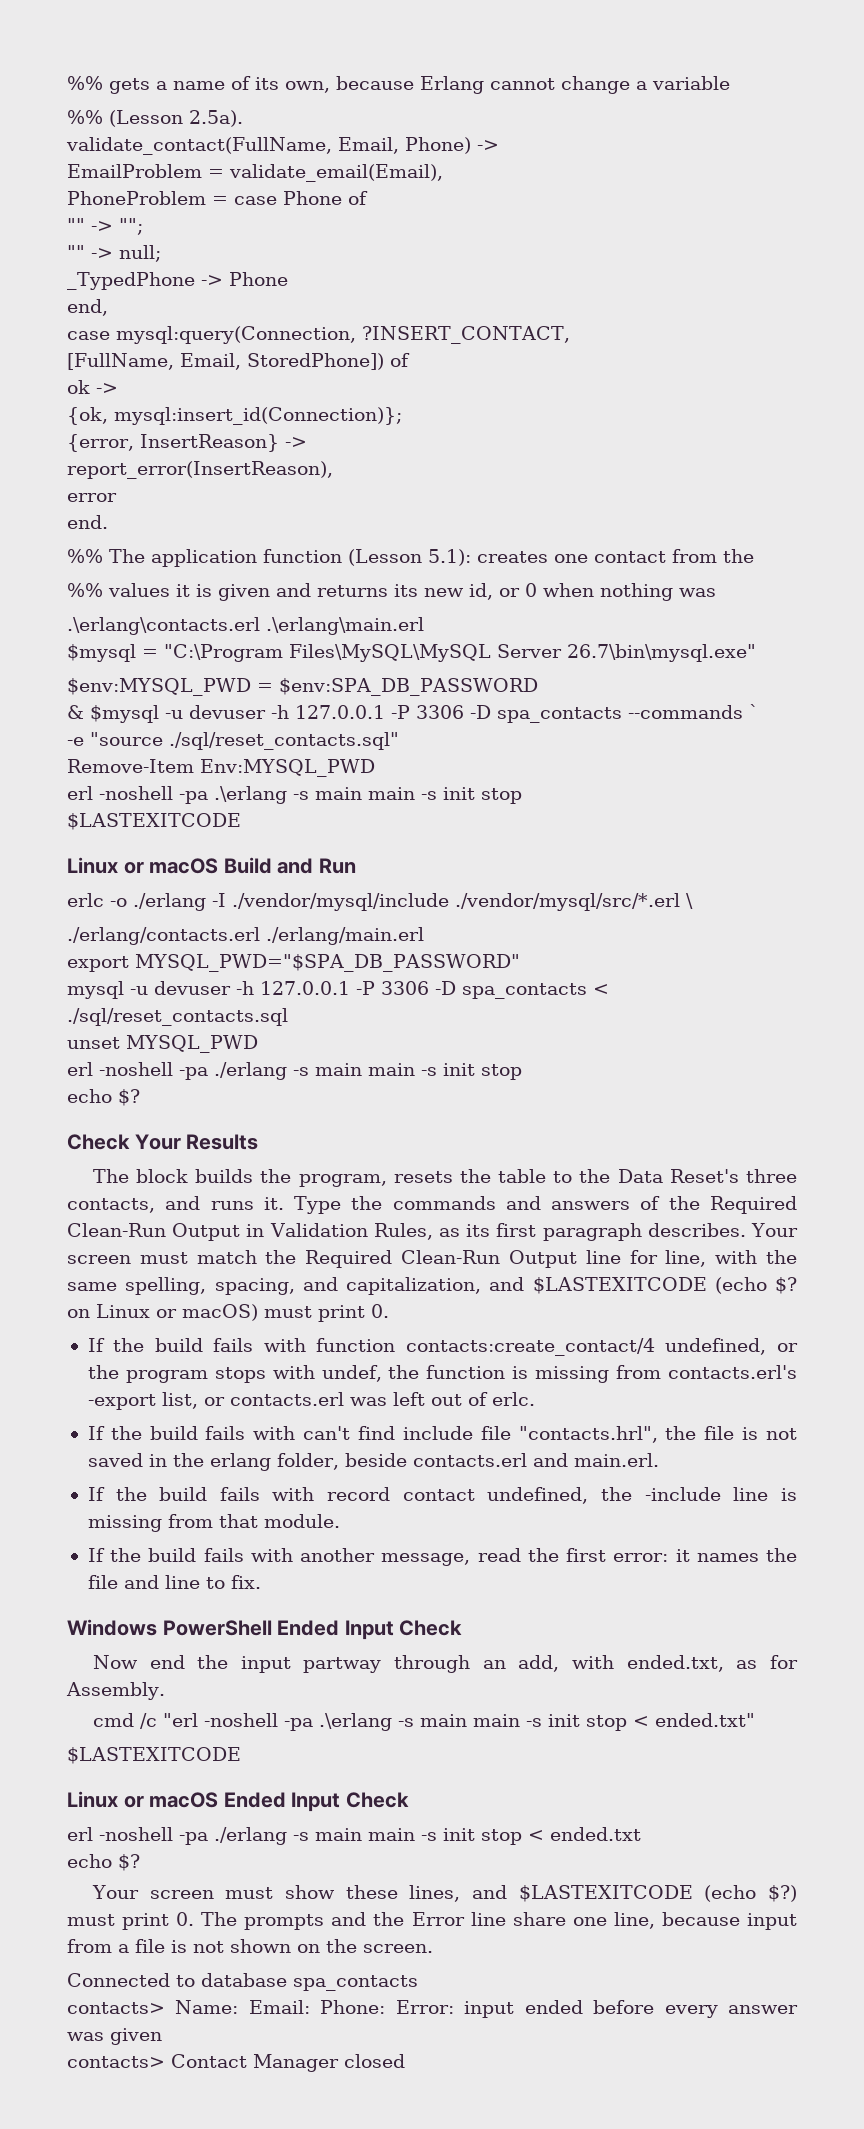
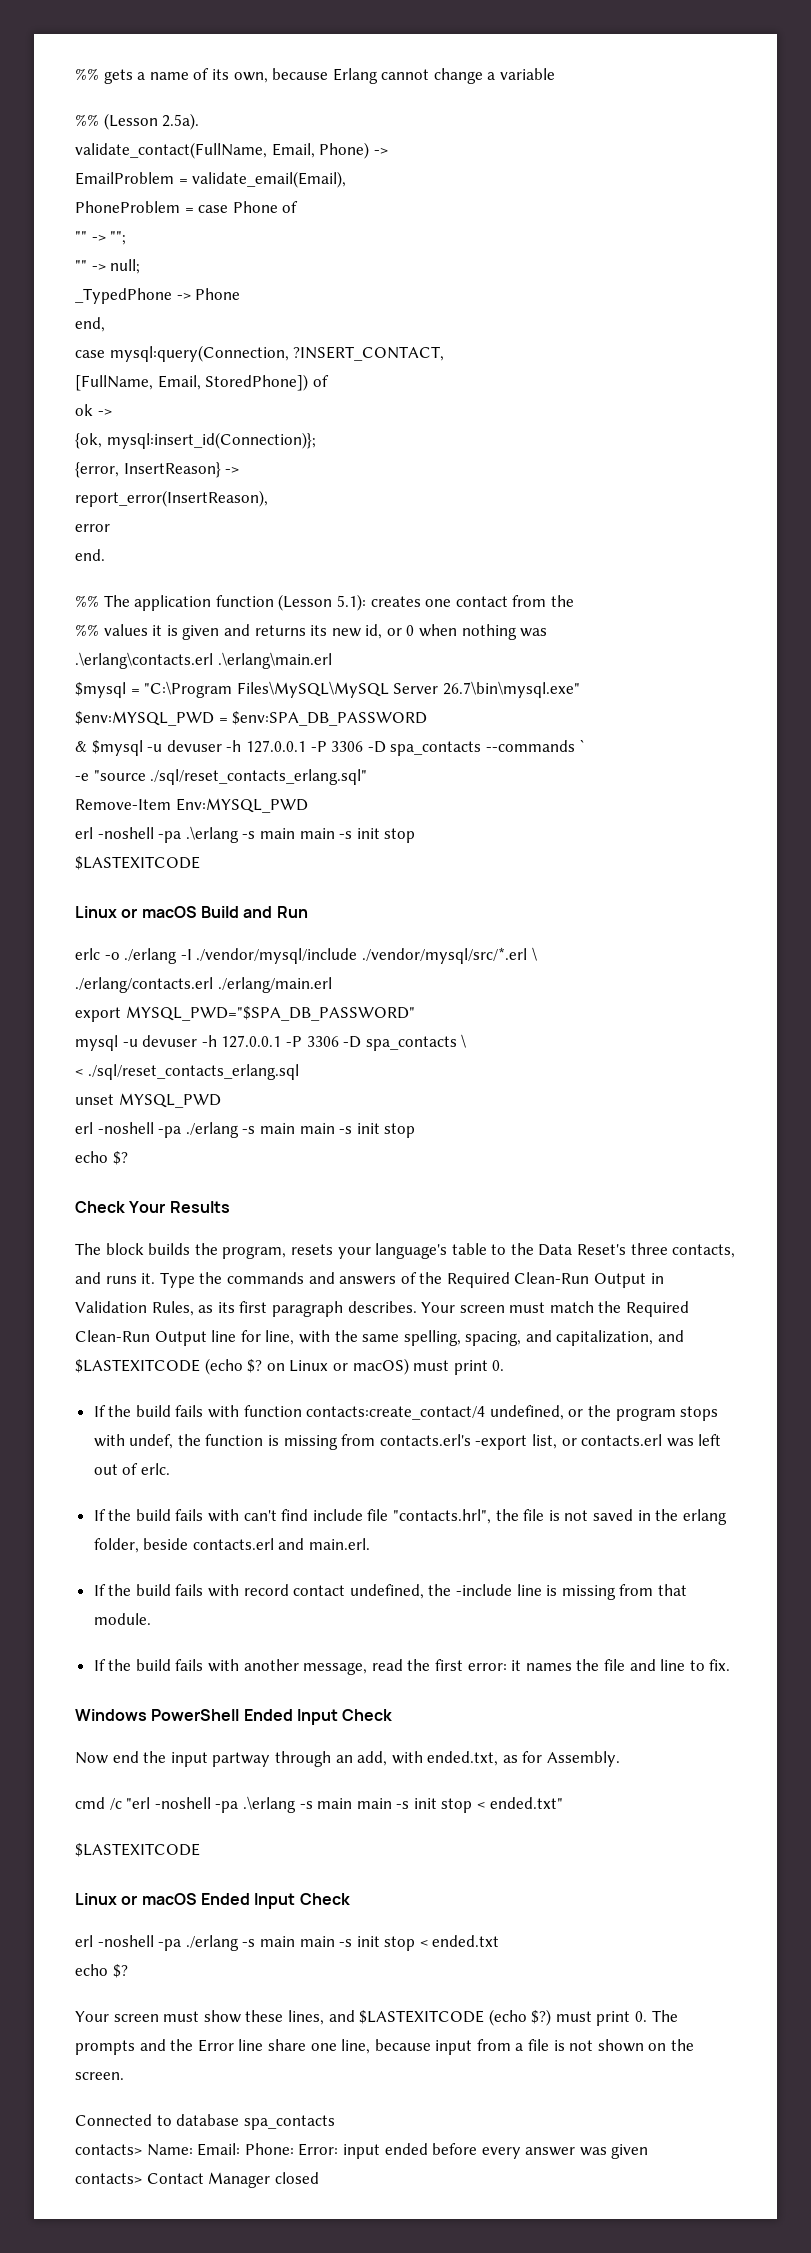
- -e "source ./sql/reset_contacts.sql"
+ -e "source ./sql/reset_contacts_erlang.sql"
- mysql -u devuser -h 127.0.0.1 -P 3306 -D spa_contacts < ./sql/reset_contacts.sql
+ mysql -u devuser -h 127.0.0.1 -P 3306 -D spa_contacts \
+ < ./sql/reset_contacts_erlang.sql
- The block builds the program, resets the table to the Data Reset's three contacts, and runs it.
+ The block builds the program, resets your language's table to the Data Reset's three contacts, and runs it.

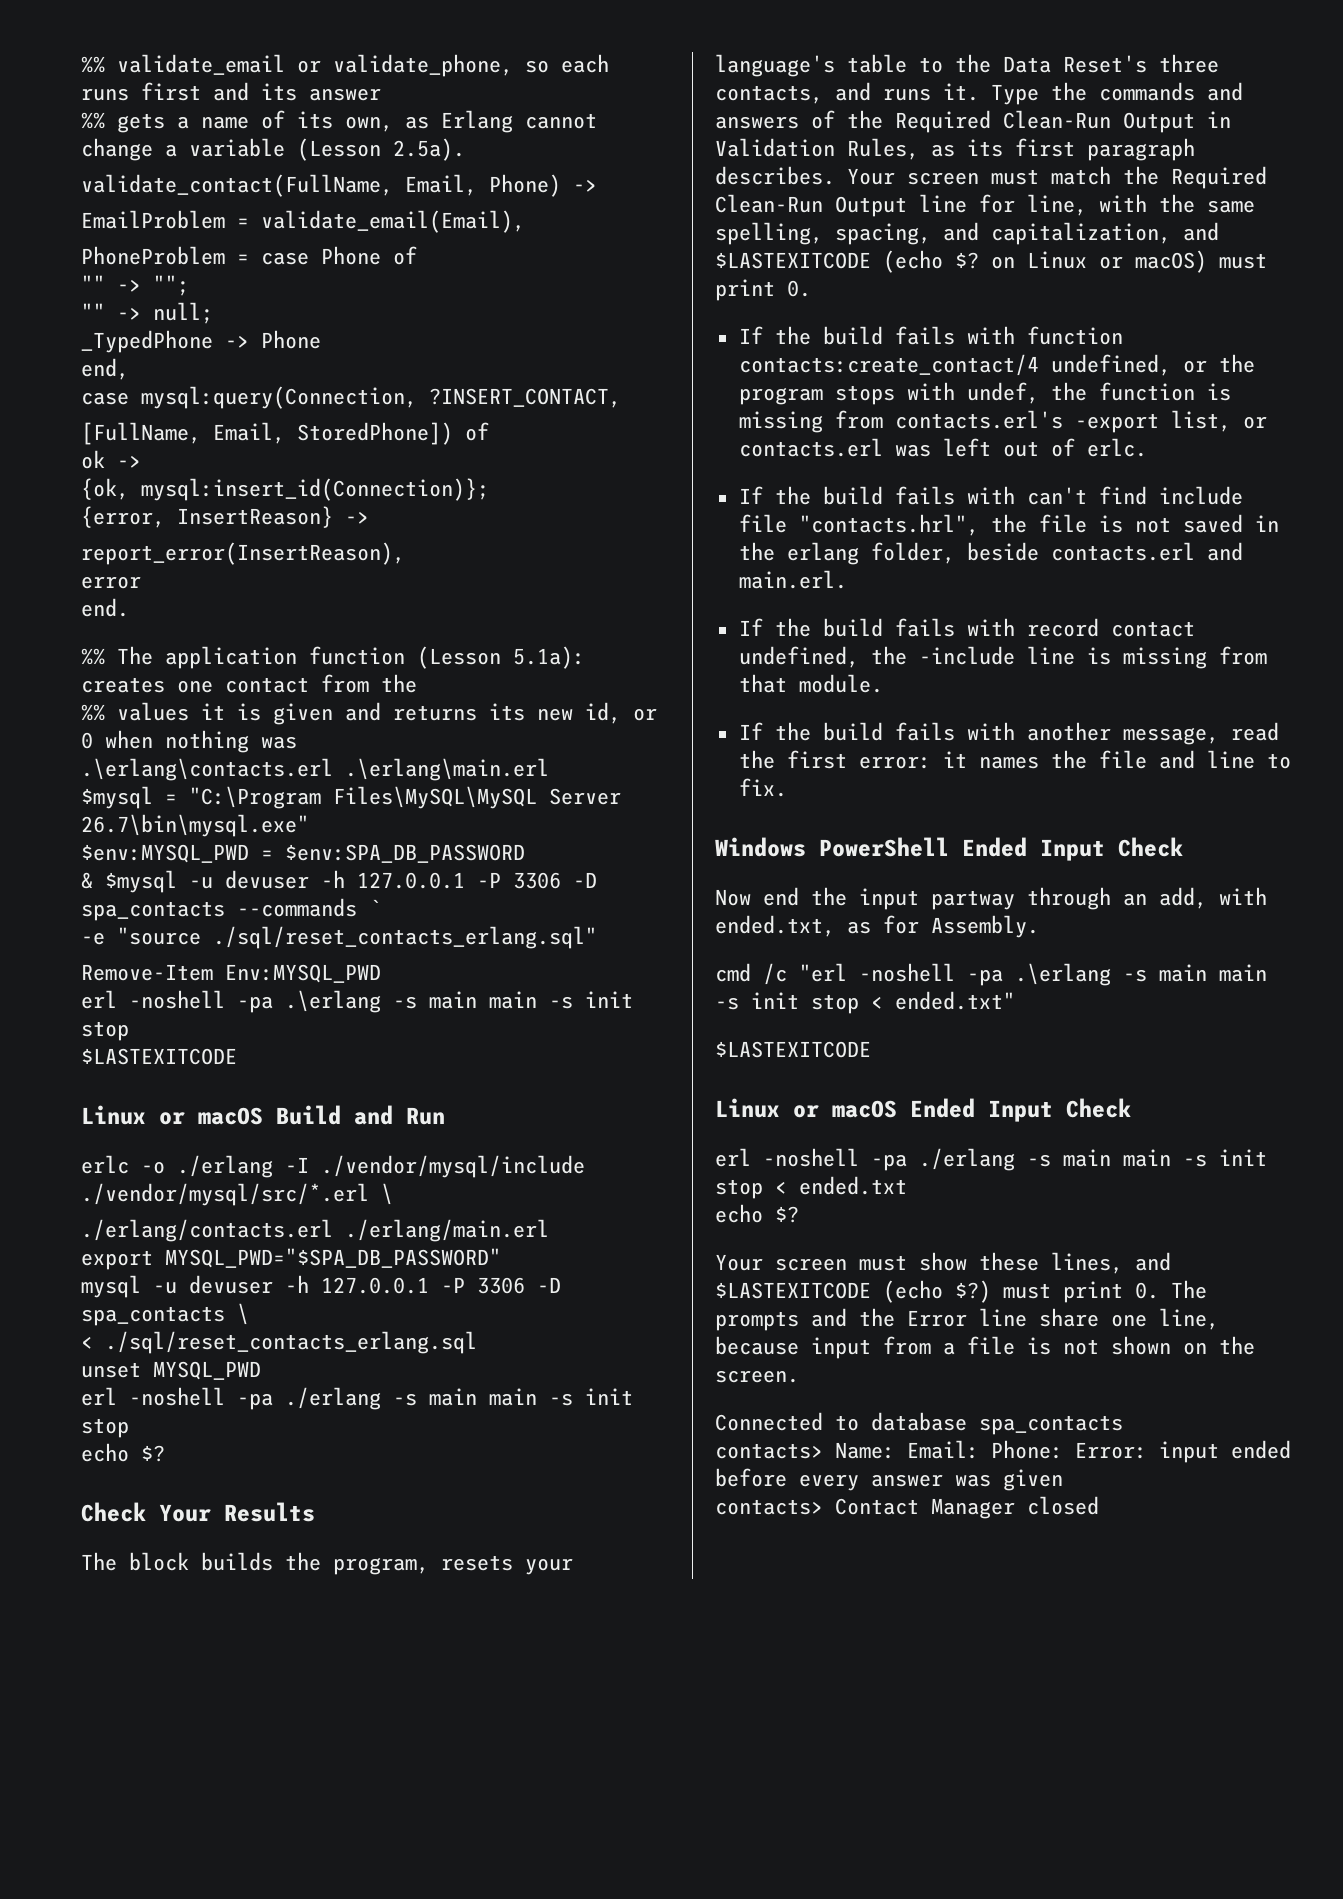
- %% gets a name of its own, because Erlang cannot change a variable
- %% (Lesson 2.5a).
+ %% validate_email or validate_phone, so each runs first and its answer
+ %% gets a name of its own, as Erlang cannot change a variable (Lesson 2.5a).
- %% The application function (Lesson 5.1): creates one contact from the
+ %% The application function (Lesson 5.1a): creates one contact from the

